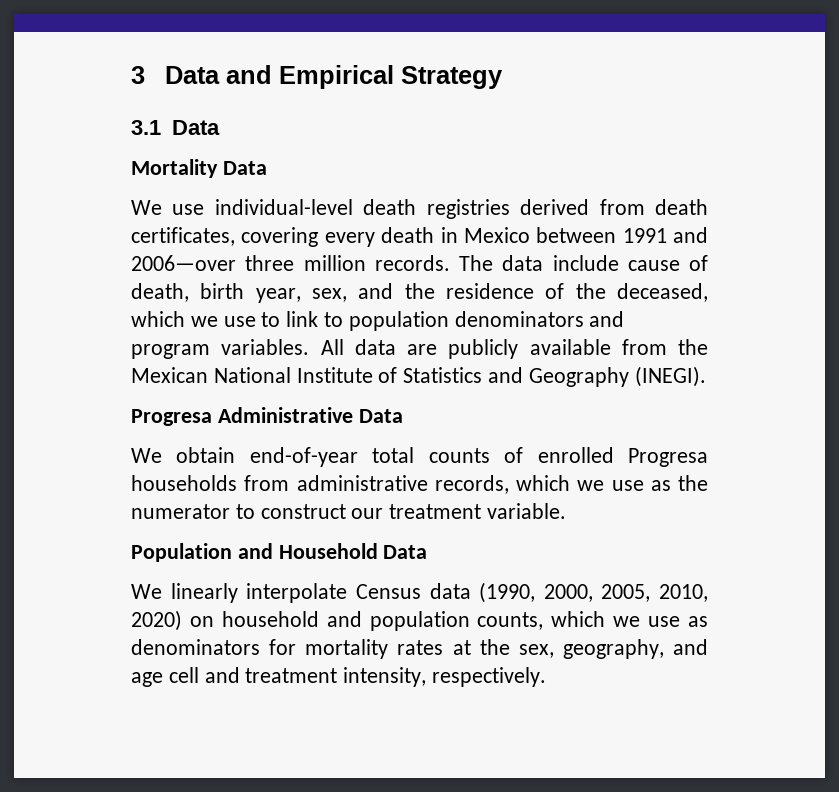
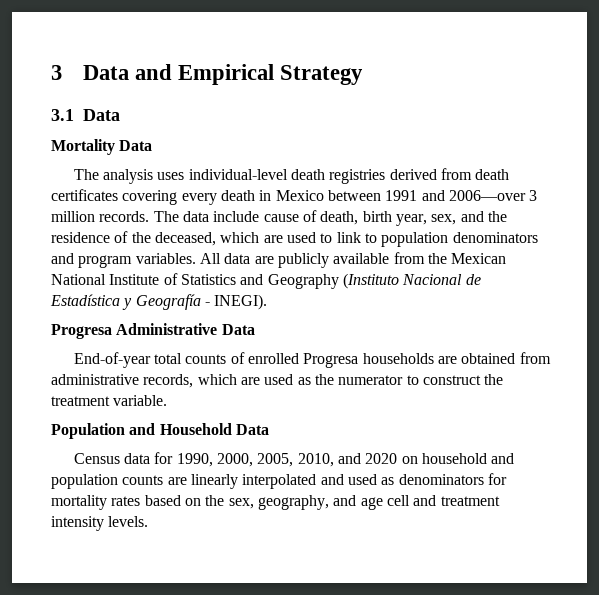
- We use individual-level death registries derived from death certificates, covering every death in Mexico between 1991 and 2006—over three million records.
+ The analysis uses individual-level death registries derived from death certificates covering every death in Mexico between 1991 and 2006—over 3 million records.
- The data include cause of death, birth year, sex, and the residence of the deceased, which we use to link to population denominators and program variables.
+ The data include cause of death, birth year, sex, and the residence of the deceased, which are used to link to population denominators and program variables.
- All data are publicly available from the Mexican National Institute of Statistics and Geography (INEGI).
+ All data are publicly available from the Mexican National Institute of Statistics and Geography (Instituto Nacional de Estadística y Geografía - INEGI).
- We obtain end-of-year total counts of enrolled Progresa households from administrative records, which we use as the numerator to construct our treatment variable.
+ End-of-year total counts of enrolled Progresa households are obtained from administrative records, which are used as the numerator to construct the treatment variable.
- We linearly interpolate Census data (1990, 2000, 2005, 2010, 2020) on household and population counts, which we use as denominators for mortality rates at the sex, geography, and age cell and treatment intensity, respectively.
+ Census data for 1990, 2000, 2005, 2010, and 2020 on household and population counts are linearly interpolated and used as denominators for mortality rates based on the sex, geography, and age cell and treatment intensity levels.

